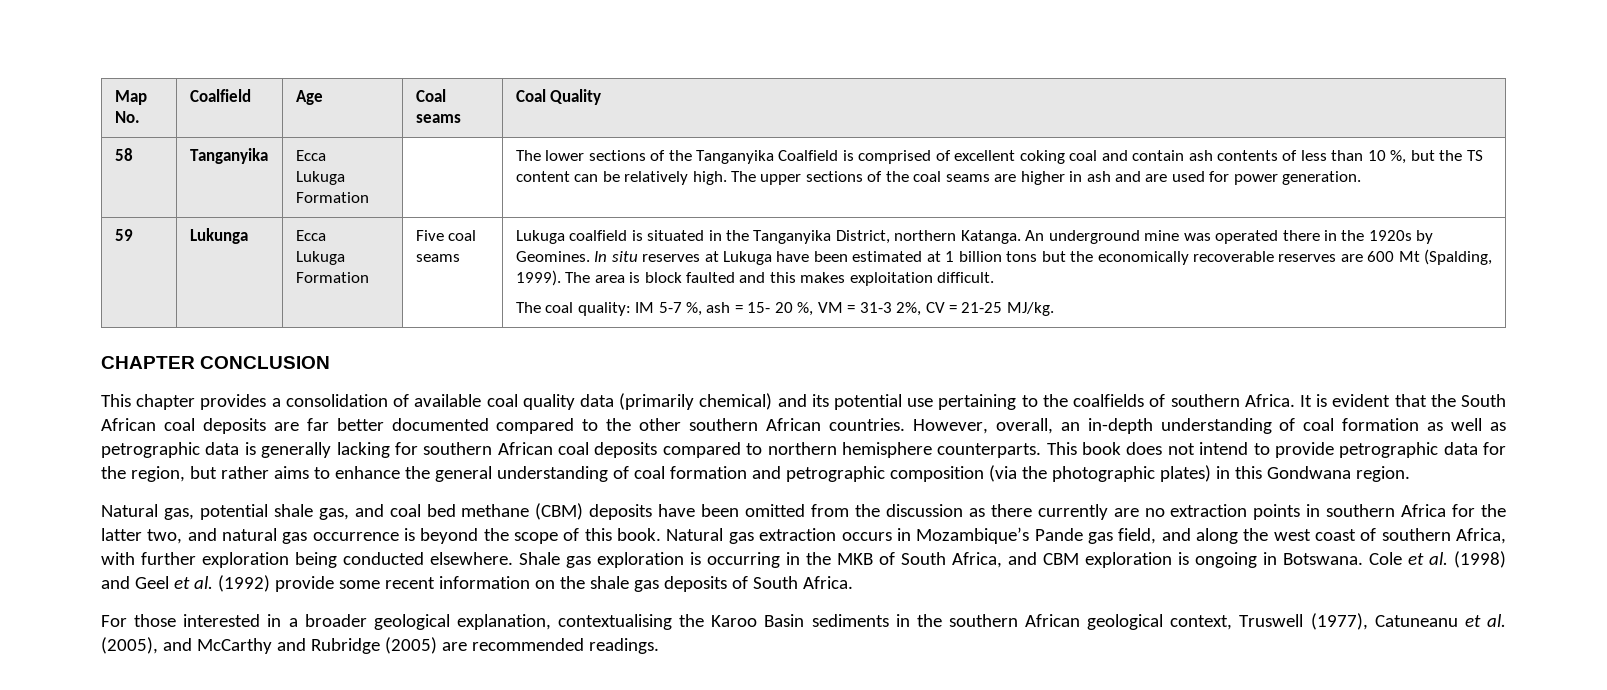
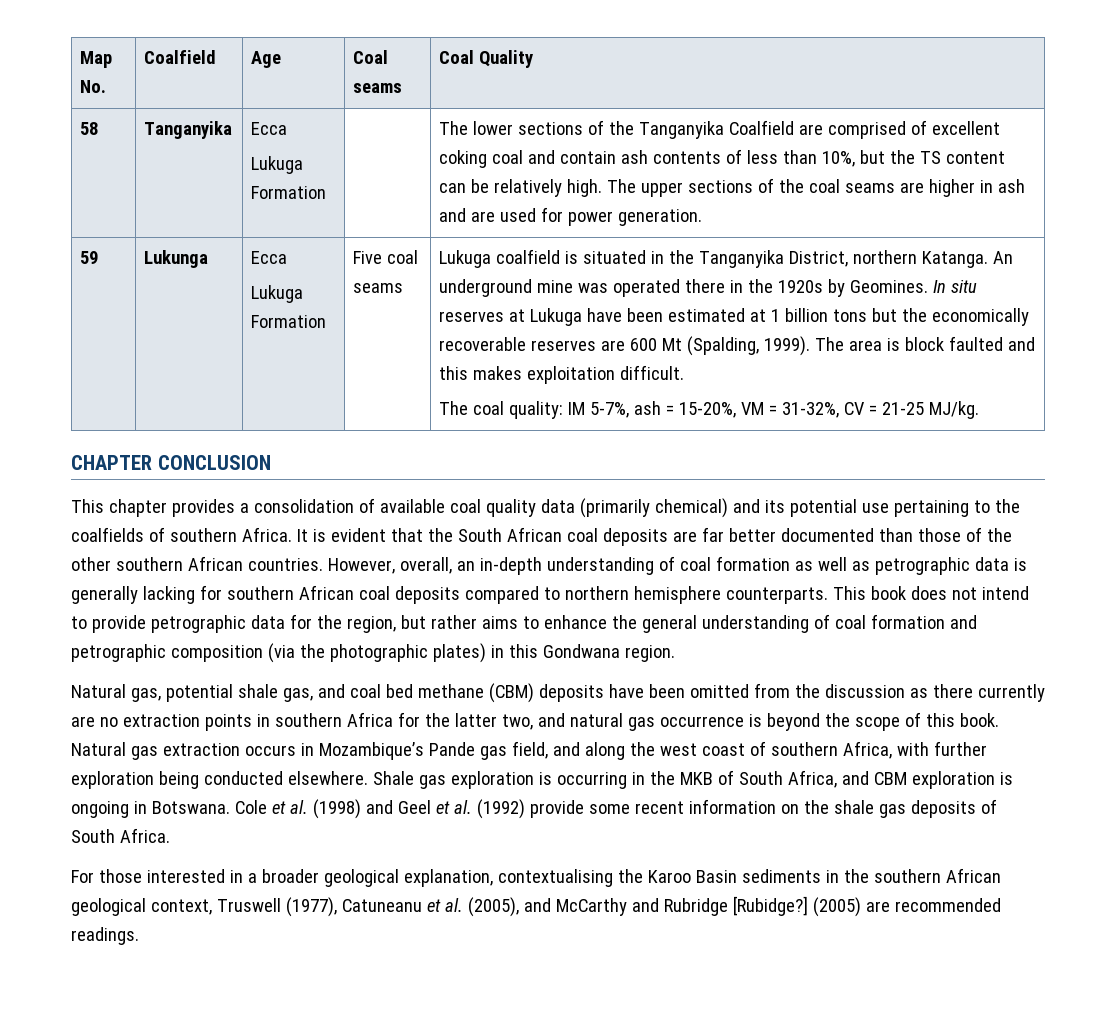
- The lower sections of the Tanganyika Coalfield is comprised of excellent coking coal and contain ash contents of less than 10 %, but the TS content can be relatively high.
+ The lower sections of the Tanganyika Coalfield are comprised of excellent coking coal and contain ash contents of less than 10%, but the TS content can be relatively high.
- The coal quality: IM 5-7 %, ash = 15- 20 %, VM = 31-3 2%, CV = 21-25 MJ/kg.
+ The coal quality: IM 5-7%, ash = 15-20%, VM = 31-32%, CV = 21-25 MJ/kg.
- It is evident that the South African coal deposits are far better documented compared to the other southern African countries.
+ It is evident that the South African coal deposits are far better documented than those of the other southern African countries.
- For those interested in a broader geological explanation, contextualising the Karoo Basin sediments in the southern African geological context, Truswell (1977), Catuneanu et al. (2005), and McCarthy and Rubridge (2005) are recommended readings.
+ For those interested in a broader geological explanation, contextualising the Karoo Basin sediments in the southern African geological context, Truswell (1977), Catuneanu et al. (2005), and McCarthy and Rubridge [Rubidge?] (2005) are recommended readings.

